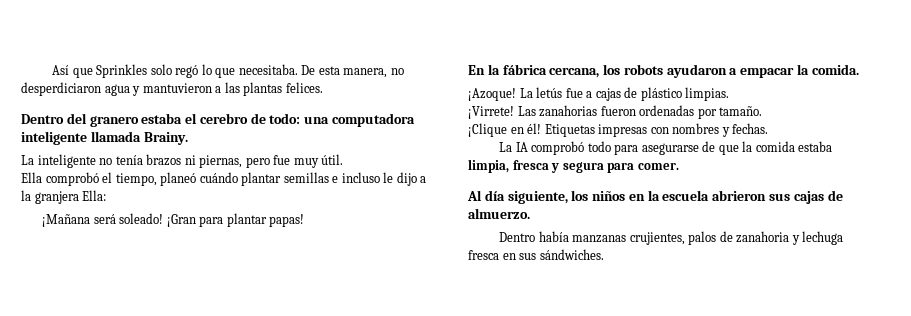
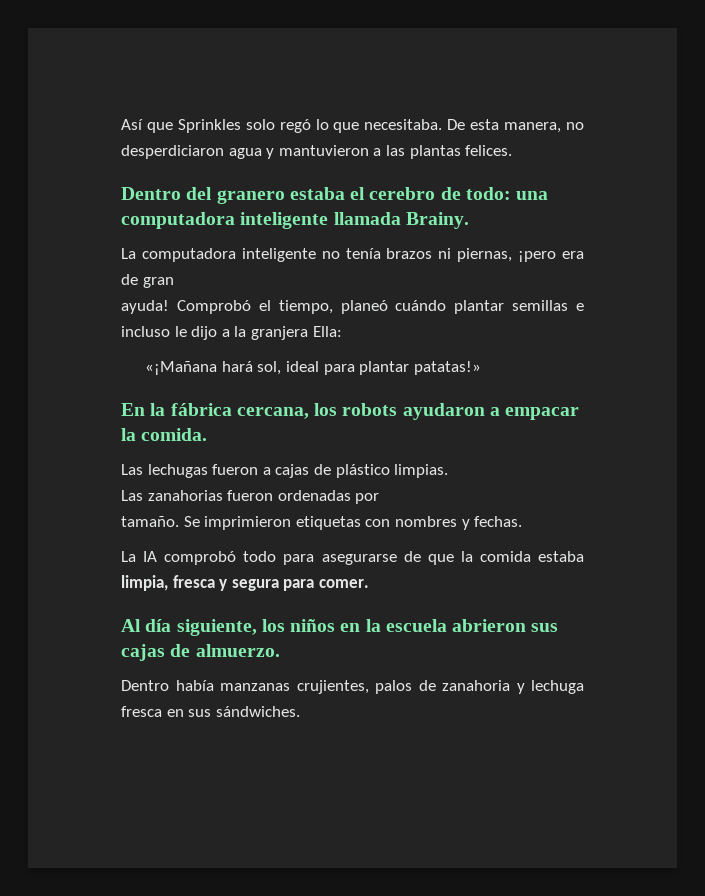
- La inteligente no tenía brazos ni piernas, pero fue muy útil.
- Ella comprobó el tiempo, planeó cuándo plantar semillas e incluso le dijo a la granjera Ella:
+ La computadora inteligente no tenía brazos ni piernas, ¡pero era de gran
+ ayuda! Comprobó el tiempo, planeó cuándo plantar semillas e incluso le dijo a la granjera Ella:
- ¡Mañana será soleado! ¡Gran para plantar papas!
+ «¡Mañana hará sol, ideal para plantar patatas!»
- ¡Azoque! La letús fue a cajas de plástico limpias.
+ Las lechugas fueron a cajas de plástico limpias.
- ¡Virrete! Las zanahorias fueron ordenadas por tamaño.
- ¡Clique en él! Etiquetas impresas con nombres y fechas.
+ Las zanahorias fueron ordenadas por
+ tamaño. Se imprimieron etiquetas con nombres y fechas.

